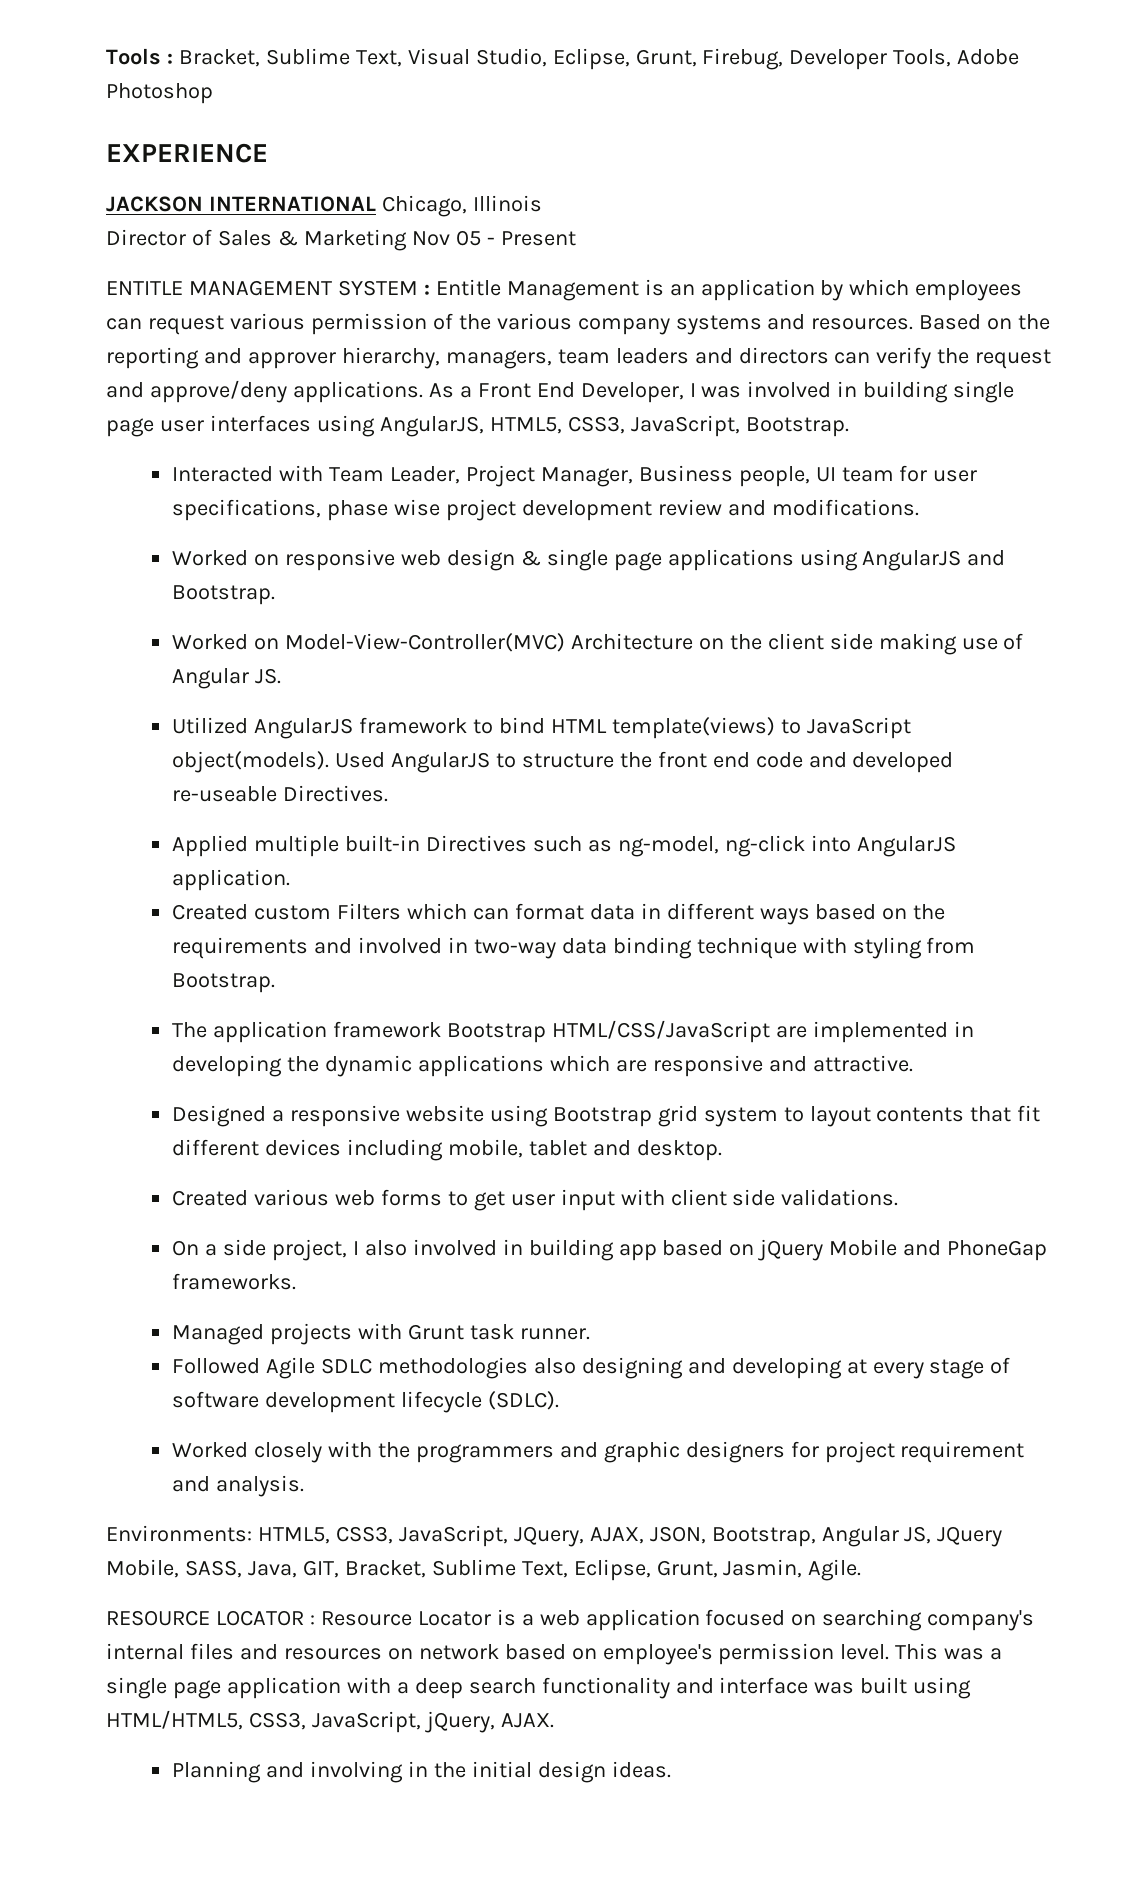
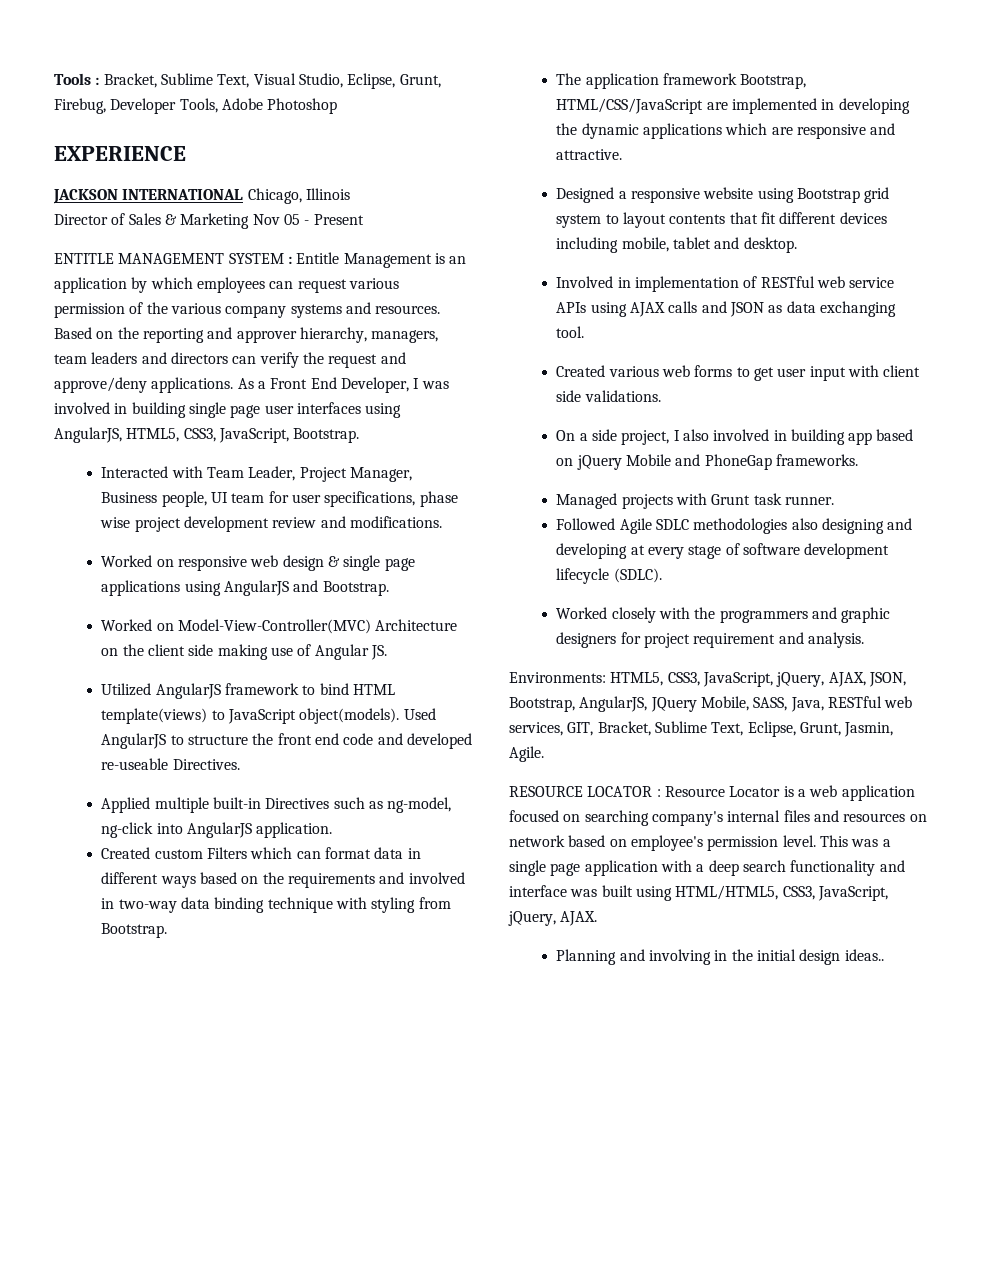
- The application framework Bootstrap HTML/CSS/JavaScript are implemented in developing the dynamic applications which are responsive and attractive.
+ The application framework Bootstrap, HTML/CSS/JavaScript are implemented in developing the dynamic applications which are responsive and attractive.
+ Involved in implementation of RESTful web service APIs using AJAX calls and JSON as data exchanging tool.
- Environments: HTML5, CSS3, JavaScript, JQuery, AJAX, JSON, Bootstrap, Angular JS, JQuery Mobile, SASS, Java, GIT, Bracket, Sublime Text, Eclipse, Grunt, Jasmin, Agile.
+ Environments: HTML5, CSS3, JavaScript, jQuery, AJAX, JSON, Bootstrap, AngularJS, JQuery Mobile, SASS, Java, RESTful web services, GIT, Bracket, Sublime Text, Eclipse, Grunt, Jasmin, Agile.
- Planning and involving in the initial design ideas.
+ Planning and involving in the initial design ideas..

